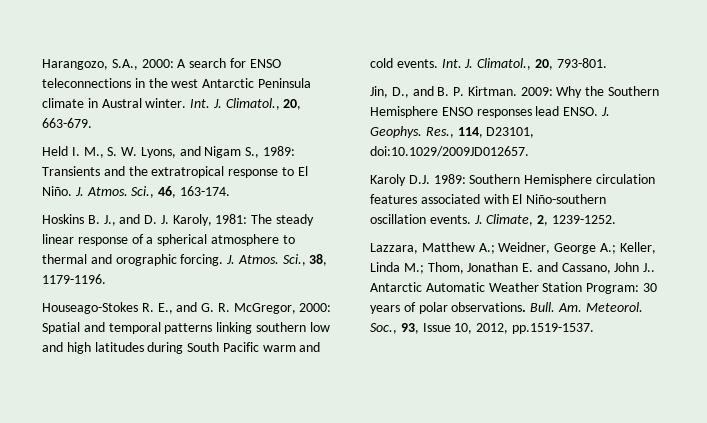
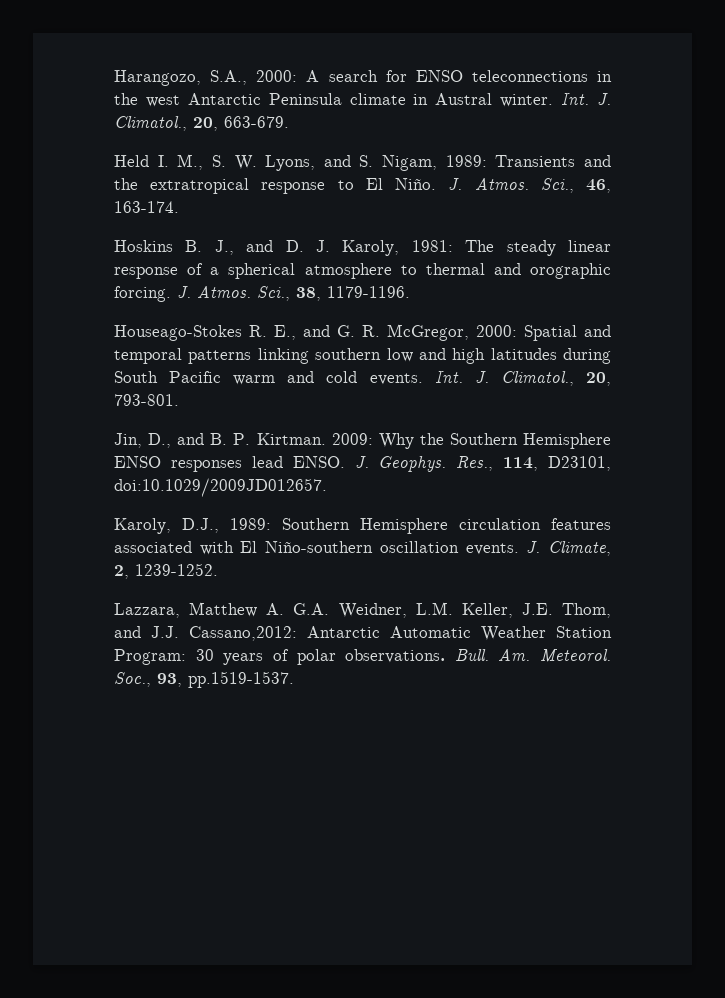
- Held I. M., S. W. Lyons, and Nigam S., 1989: Transients and the extratropical response to El Niño.
+ Held I. M., S. W. Lyons, and S. Nigam, 1989: Transients and the extratropical response to El Niño.
- Karoly D.J. 1989: Southern Hemisphere circulation features associated with El Niño-southern oscillation events.
+ Karoly, D.J., 1989: Southern Hemisphere circulation features associated with El Niño-southern oscillation events.
- Lazzara, Matthew A.; Weidner, George A.; Keller, Linda M.; Thom, Jonathan E. and Cassano, John J.. Antarctic Automatic Weather Station Program: 30 years of polar observations.
+ Lazzara, Matthew A. G.A. Weidner, L.M. Keller, J.E. Thom, and J.J. Cassano,2012: Antarctic Automatic Weather Station Program: 30 years of polar observations.
- Soc., 93, Issue 10, 2012, pp.1519-1537.
+ Soc., 93, pp.1519-1537.

